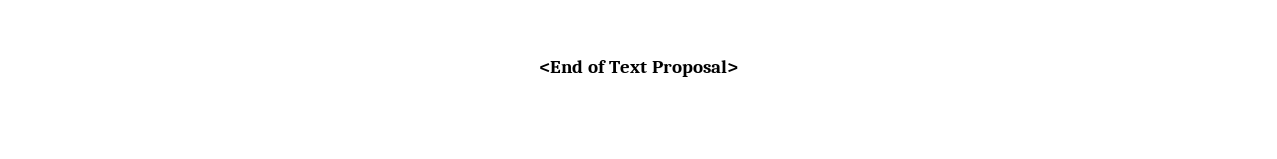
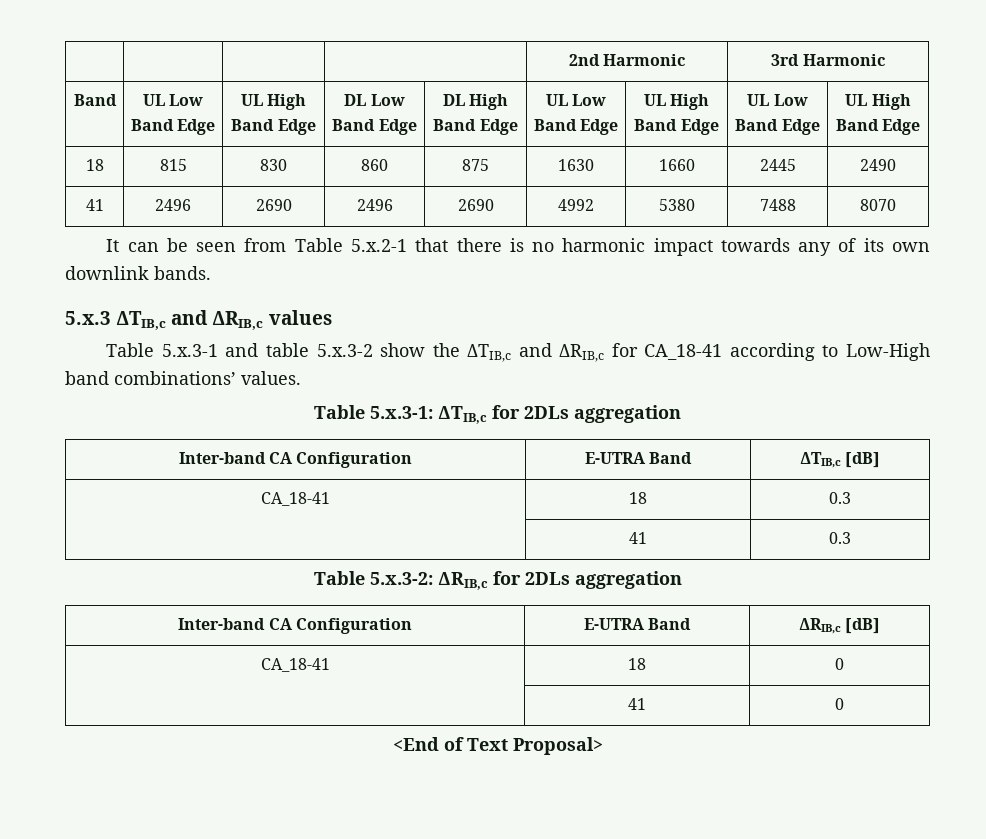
+ | | | | 2nd Harmonic | 3rd Harmonic
+ Band | UL Low Band Edge | UL High Band Edge | DL Low Band Edge | DL High Band Edge | UL Low Band Edge | UL High Band Edge | UL Low Band Edge | UL High Band Edge
+ 18 | 815 | 830 | 860 | 875 | 1630 | 1660 | 2445 | 2490
+ 41 | 2496 | 2690 | 2496 | 2690 | 4992 | 5380 | 7488 | 8070
+ It can be seen from Table 5.x.2-1 that there is no harmonic impact towards any of its own downlink bands.
+ 5.x.3 ΔTIB,c and ΔRIB,c values
+ Table 5.x.3-1 and table 5.x.3-2 show the ΔTIB,c and ΔRIB,c for CA_18-41 according to Low-High band combinations’ values.
+ Table 5.x.3-1: ΔTIB,c for 2DLs aggregation
+ Inter-band CA Configuration | E-UTRA Band | ΔTIB,c [dB]
+ CA_18-41 | 18 | 0.3
+ | 41 | 0.3
+ Table 5.x.3-2: ΔRIB,c for 2DLs aggregation
+ Inter-band CA Configuration | E-UTRA Band | ΔRIB,c [dB]
+ CA_18-41 | 18 | 0
+ | 41 | 0

